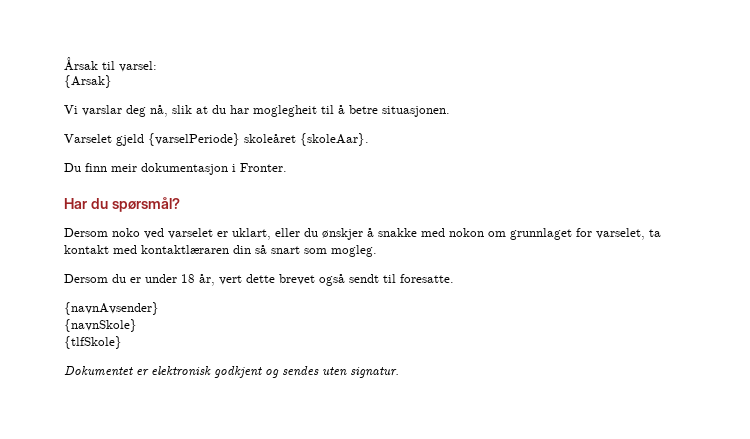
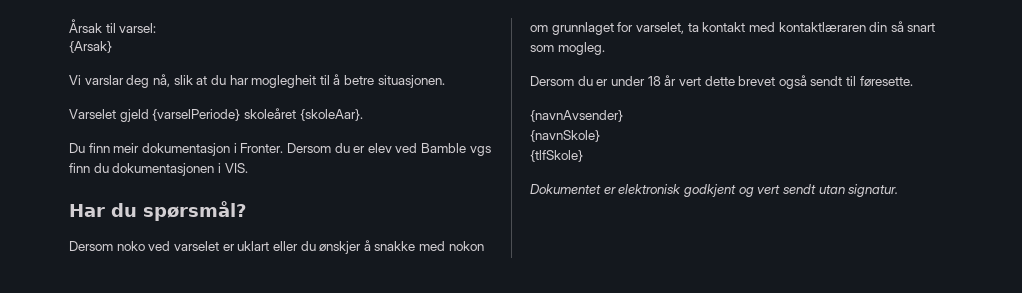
+ Dersom du er elev ved Bamble vgs finn du dokumentasjonen i VIS.
- Dersom noko ved varselet er uklart, eller du ønskjer å snakke med nokon om grunnlaget for varselet, ta kontakt med kontaktlæraren din så snart som mogleg.
+ Dersom noko ved varselet er uklart eller du ønskjer å snakke med nokon om grunnlaget for varselet, ta kontakt med kontaktlæraren din så snart som mogleg.
- Dersom du er under 18 år, vert dette brevet også sendt til foresatte.
+ Dersom du er under 18 år vert dette brevet også sendt til føresette.
- Dokumentet er elektronisk godkjent og sendes uten signatur.
+ Dokumentet er elektronisk godkjent og vert sendt utan signatur.

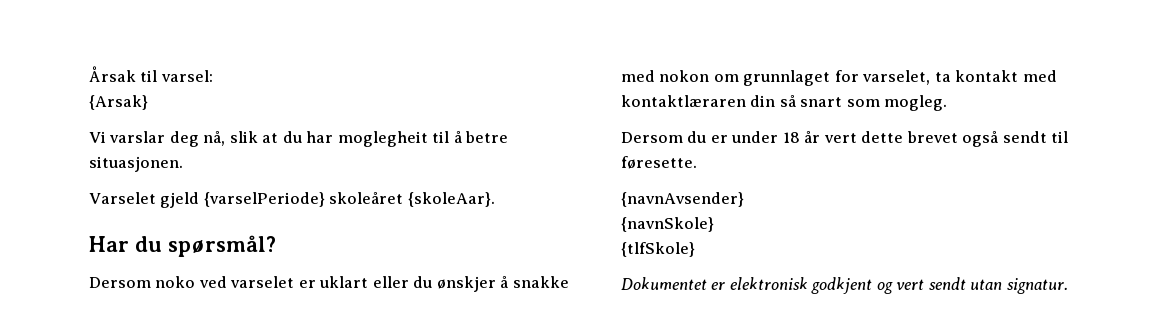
- Du finn meir dokumentasjon i Fronter. Dersom du er elev ved Bamble vgs finn du dokumentasjonen i VIS.

